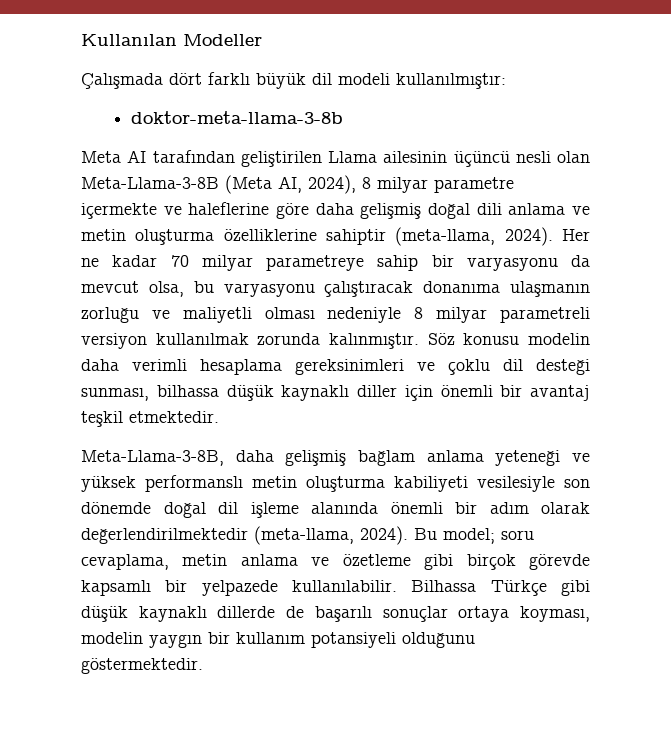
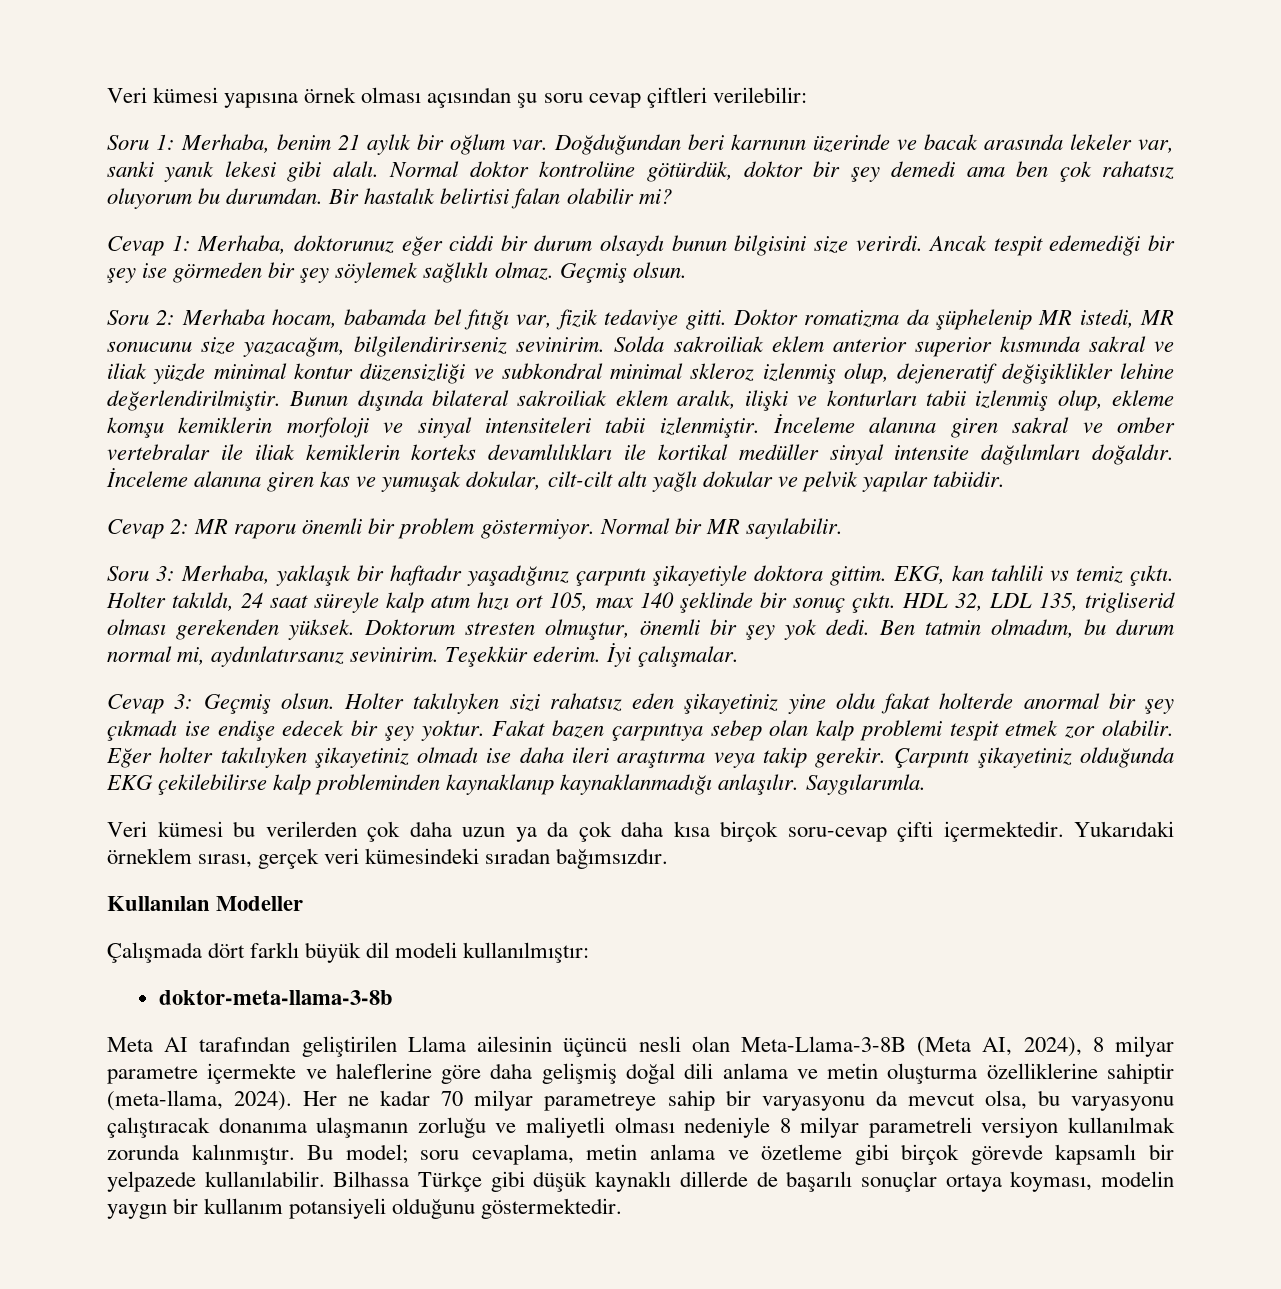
+ Veri kümesi yapısına örnek olması açısından şu soru cevap çiftleri verilebilir:
+ Soru 1: Merhaba, benim 21 aylık bir oğlum var. Doğduğundan beri karnının üzerinde ve bacak arasında lekeler var, sanki yanık lekesi gibi alalı. Normal doktor kontrolüne götürdük, doktor bir şey demedi ama ben çok rahatsız oluyorum bu durumdan. Bir hastalık belirtisi falan olabilir mi?
+ Cevap 1: Merhaba, doktorunuz eğer ciddi bir durum olsaydı bunun bilgisini size verirdi. Ancak tespit edemediği bir şey ise görmeden bir şey söylemek sağlıklı olmaz. Geçmiş olsun.
+ Soru 2: Merhaba hocam, babamda bel fıtığı var, fizik tedaviye gitti. Doktor romatizma da şüphelenip MR istedi, MR sonucunu size yazacağım, bilgilendirirseniz sevinirim. Solda sakroiliak eklem anterior superior kısmında sakral ve iliak yüzde minimal kontur düzensizliği ve subkondral minimal skleroz izlenmiş olup, dejeneratif değişiklikler lehine değerlendirilmiştir. Bunun dışında bilateral sakroiliak eklem aralık, ilişki ve konturları tabii izlenmiş olup, ekleme komşu kemiklerin morfoloji ve sinyal intensiteleri tabii izlenmiştir. İnceleme alanına giren sakral ve omber vertebralar ile iliak kemiklerin korteks devamlılıkları ile kortikal medüller sinyal intensite dağılımları doğaldır. İnceleme alanına giren kas ve yumuşak dokular, cilt-cilt altı yağlı dokular ve pelvik yapılar tabiidir.
+ Cevap 2: MR raporu önemli bir problem göstermiyor. Normal bir MR sayılabilir.
+ Soru 3: Merhaba, yaklaşık bir haftadır yaşadığınız çarpıntı şikayetiyle doktora gittim. EKG, kan tahlili vs temiz çıktı. Holter takıldı, 24 saat süreyle kalp atım hızı ort 105, max 140 şeklinde bir sonuç çıktı. HDL 32, LDL 135, trigliserid olması gerekenden yüksek. Doktorum stresten olmuştur, önemli bir şey yok dedi. Ben tatmin olmadım, bu durum normal mi, aydınlatırsanız sevinirim. Teşekkür ederim. İyi çalışmalar.
+ Cevap 3: Geçmiş olsun. Holter takılıyken sizi rahatsız eden şikayetiniz yine oldu fakat holterde anormal bir şey çıkmadı ise endişe edecek bir şey yoktur. Fakat bazen çarpıntıya sebep olan kalp problemi tespit etmek zor olabilir. Eğer holter takılıyken şikayetiniz olmadı ise daha ileri araştırma veya takip gerekir. Çarpıntı şikayetiniz olduğunda EKG çekilebilirse kalp probleminden kaynaklanıp kaynaklanmadığı anlaşılır. Saygılarımla.
+ Veri kümesi bu verilerden çok daha uzun ya da çok daha kısa birçok soru-cevap çifti içermektedir. Yukarıdaki örneklem sırası, gerçek veri kümesindeki sıradan bağımsızdır.
- Söz konusu modelin daha verimli hesaplama gereksinimleri ve çoklu dil desteği sunması, bilhassa düşük kaynaklı diller için önemli bir avantaj teşkil etmektedir.
- Meta-Llama-3-8B, daha gelişmiş bağlam anlama yeteneği ve yüksek performanslı metin oluşturma kabiliyeti vesilesiyle son dönemde doğal dil işleme alanında önemli bir adım olarak değerlendirilmektedir (meta-llama, 2024).

